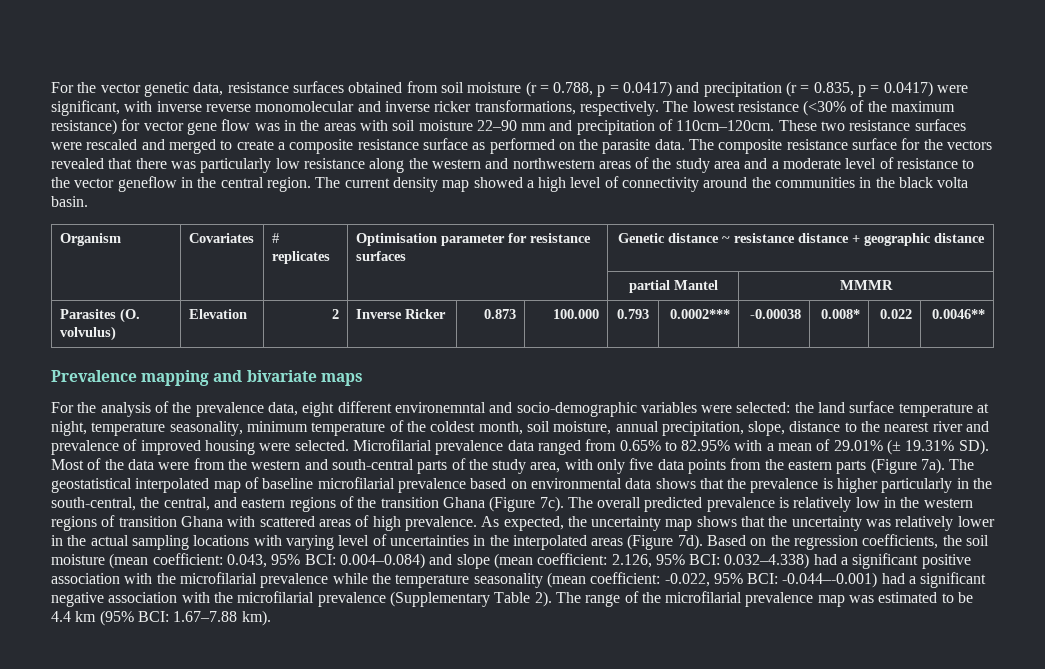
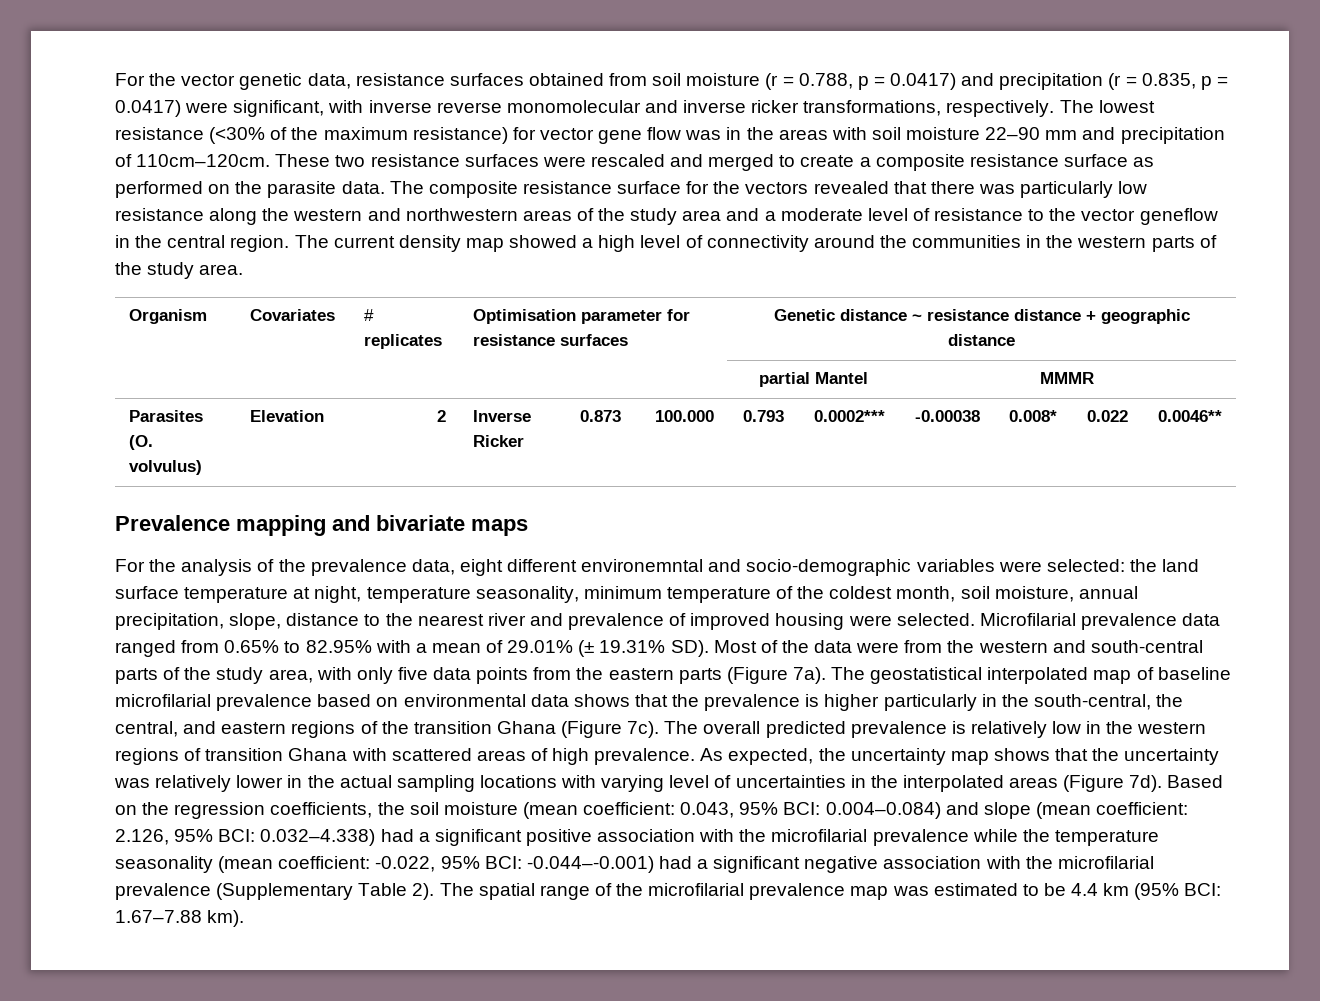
- The current density map showed a high level of connectivity around the communities in the black volta basin.
+ The current density map showed a high level of connectivity around the communities in the western parts of the study area.
- The range of the microfilarial prevalence map was estimated to be 4.4 km (95% BCI: 1.67–7.88 km).
+ The spatial range of the microfilarial prevalence map was estimated to be 4.4 km (95% BCI: 1.67–7.88 km).

